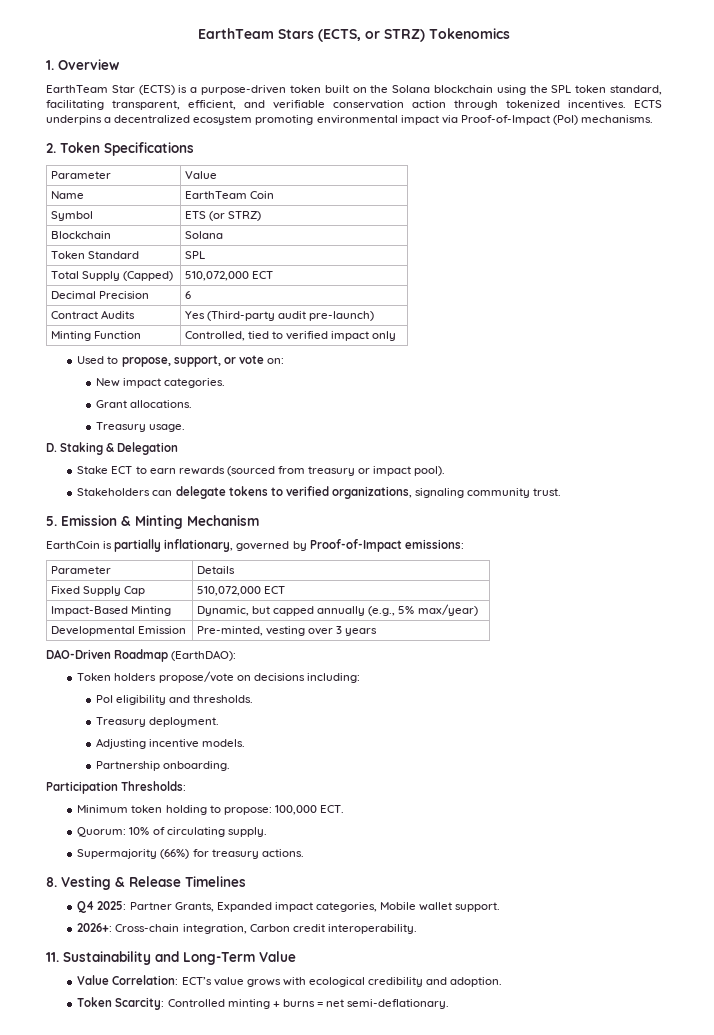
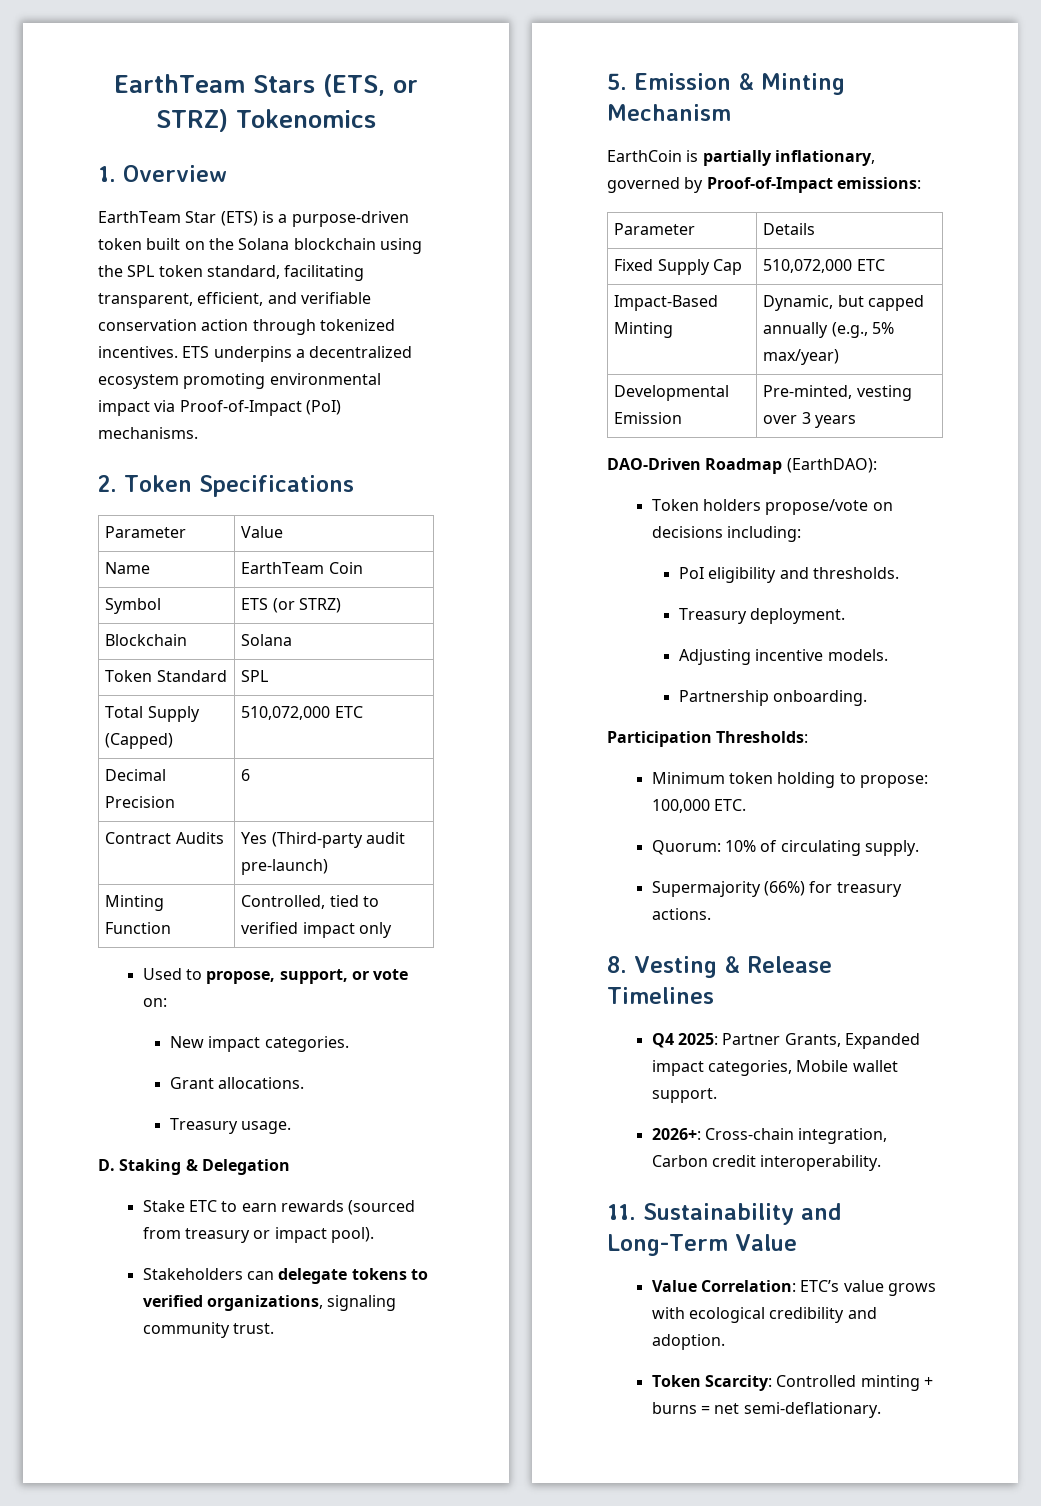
- EarthTeam Stars (ECTS, or STRZ) Tokenomics
+ EarthTeam Stars (ETS, or STRZ) Tokenomics
- EarthTeam Star (ECTS) is a purpose-driven token built on the Solana blockchain using the SPL token standard, facilitating transparent, efficient, and verifiable conservation action through tokenized incentives.
+ EarthTeam Star (ETS) is a purpose-driven token built on the Solana blockchain using the SPL token standard, facilitating transparent, efficient, and verifiable conservation action through tokenized incentives.
- ECTS underpins a decentralized ecosystem promoting environmental impact via Proof-of-Impact (PoI) mechanisms.
+ ETS underpins a decentralized ecosystem promoting environmental impact via Proof-of-Impact (PoI) mechanisms.
- Total Supply (Capped) | 510,072,000 ECT
+ Total Supply (Capped) | 510,072,000 ETC
- Stake ECT to earn rewards (sourced from treasury or impact pool).
+ Stake ETC to earn rewards (sourced from treasury or impact pool).
- Fixed Supply Cap | 510,072,000 ECT
+ Fixed Supply Cap | 510,072,000 ETC
- Minimum token holding to propose: 100,000 ECT.
+ Minimum token holding to propose: 100,000 ETC.
- Value Correlation: ECT’s value grows with ecological credibility and adoption.
+ Value Correlation: ETC’s value grows with ecological credibility and adoption.

